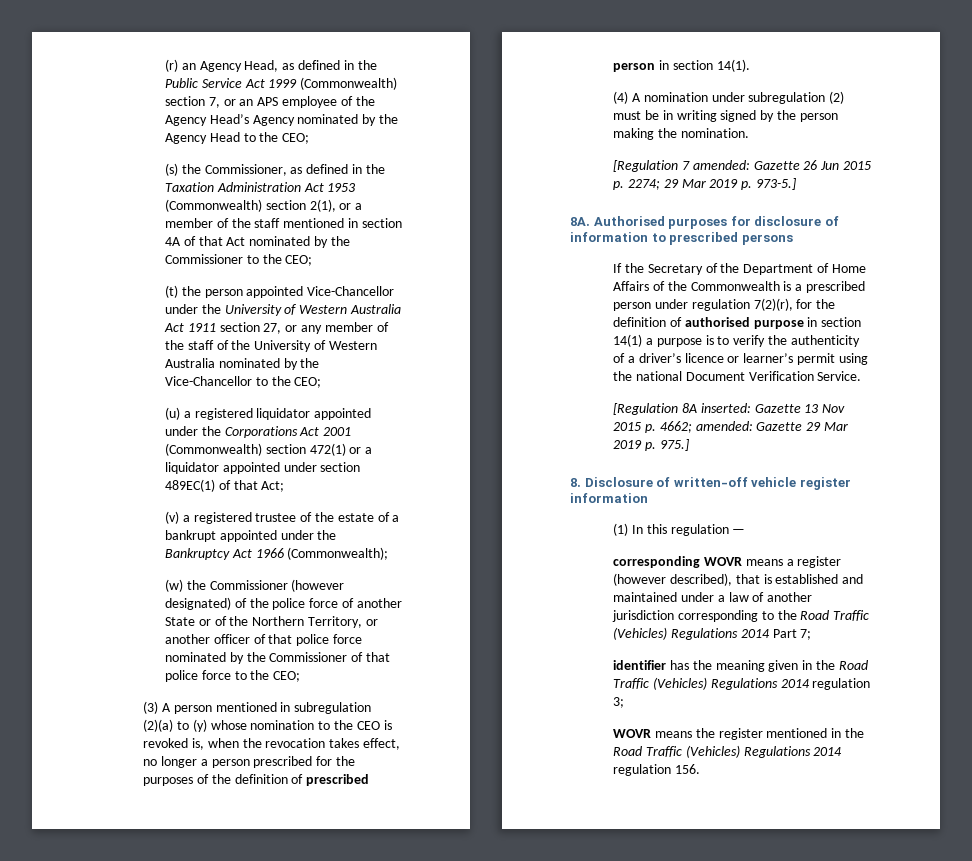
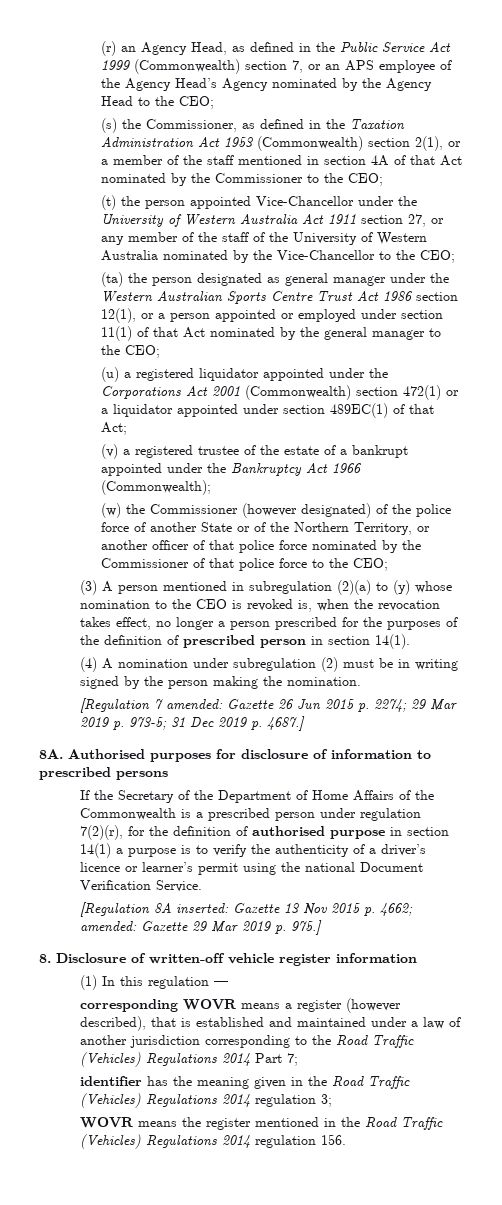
+ (ta) the person designated as general manager under the Western Australian Sports Centre Trust Act 1986 section 12(1), or a person appointed or employed under section 11(1) of that Act nominated by the general manager to the CEO;
- [Regulation 7 amended: Gazette 26 Jun 2015 p. 2274; 29 Mar 2019 p. 973-5.]
+ [Regulation 7 amended: Gazette 26 Jun 2015 p. 2274; 29 Mar 2019 p. 973-5; 31 Dec 2019 p. 4687.]

